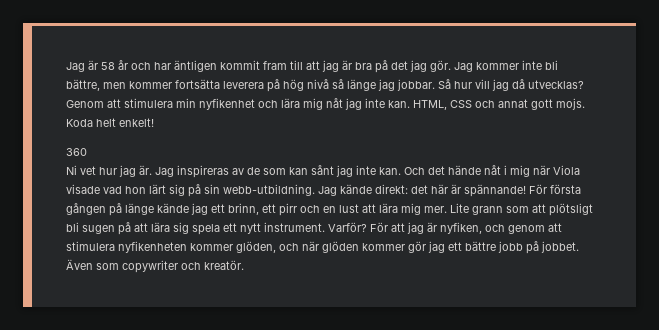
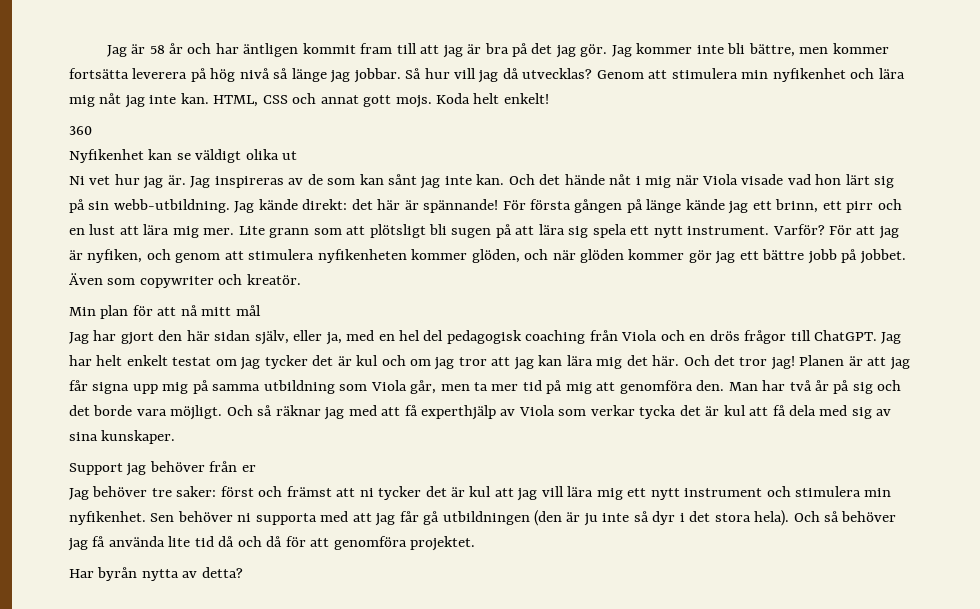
+ Nyfikenhet kan se väldigt olika ut
+ Min plan för att nå mitt mål
+ Jag har gjort den här sidan själv, eller ja, med en hel del pedagogisk coaching från Viola och en drös frågor till ChatGPT. Jag har helt enkelt testat om jag tycker det är kul och om jag tror att jag kan lära mig det här. Och det tror jag! Planen är att jag får signa upp mig på samma utbildning som Viola går, men ta mer tid på mig att genomföra den. Man har två år på sig och det borde vara möjligt. Och så räknar jag med att få experthjälp av Viola som verkar tycka det är kul att få dela med sig av sina kunskaper.
+ Support jag behöver från er
+ Jag behöver tre saker: först och främst att ni tycker det är kul att jag vill lära mig ett nytt instrument och stimulera min nyfikenhet. Sen behöver ni supporta med att jag får gå utbildningen (den är ju inte så dyr i det stora hela). Och så behöver jag få använda lite tid då och då för att genomföra projektet.
+ Har byrån nytta av detta?

